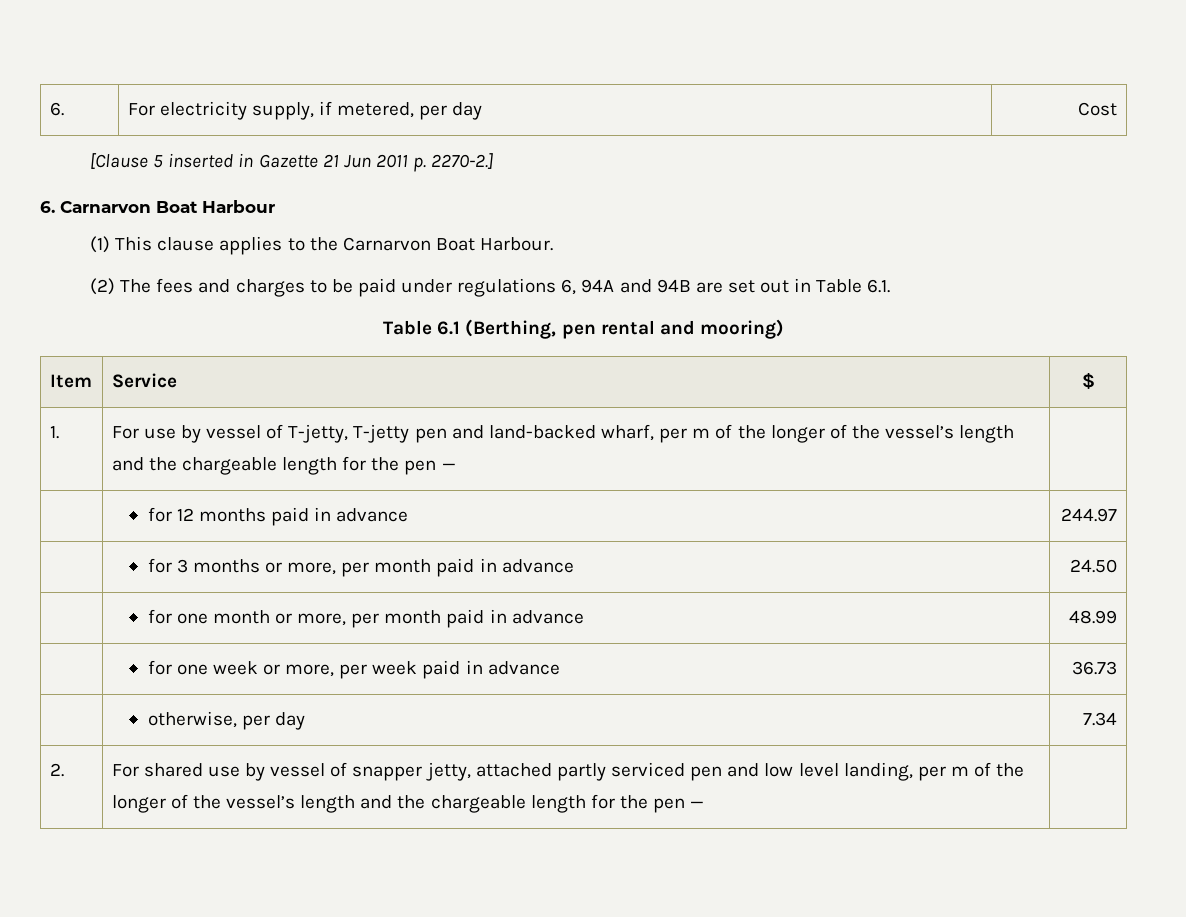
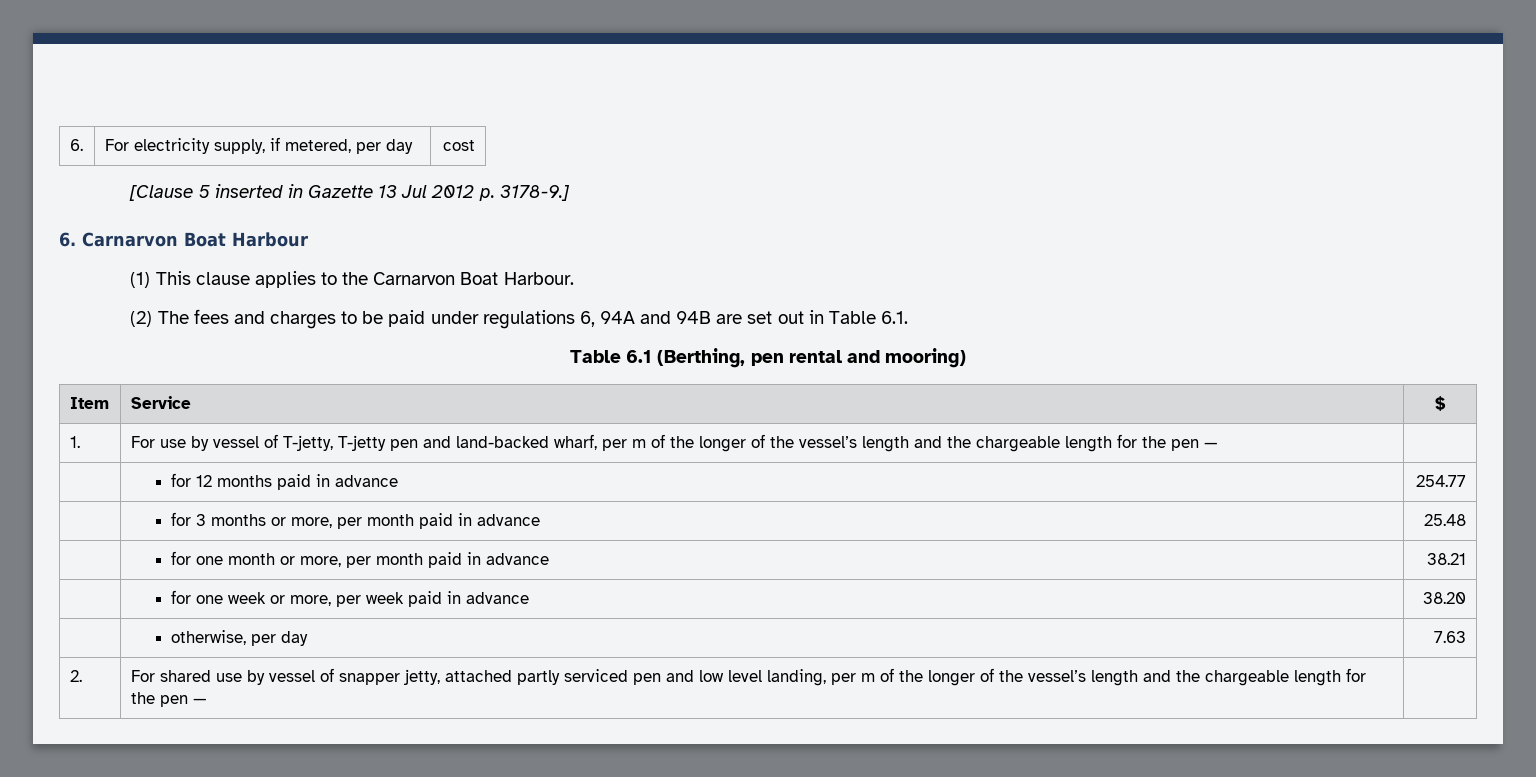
- 6. | For electricity supply, if metered, per day | Cost
+ 6. | For electricity supply, if metered, per day | cost
- [Clause 5 inserted in Gazette 21 Jun 2011 p. 2270-2.]
+ [Clause 5 inserted in Gazette 13 Jul 2012 p. 3178-9.]
- | for 12 months paid in advance | 244.97
+ | for 12 months paid in advance | 254.77
- | for 3 months or more, per month paid in advance | 24.50
+ | for 3 months or more, per month paid in advance | 25.48
- | for one month or more, per month paid in advance | 48.99
+ | for one month or more, per month paid in advance | 38.21
- | for one week or more, per week paid in advance | 36.73
+ | for one week or more, per week paid in advance | 38.20
- | otherwise, per day | 7.34
+ | otherwise, per day | 7.63

